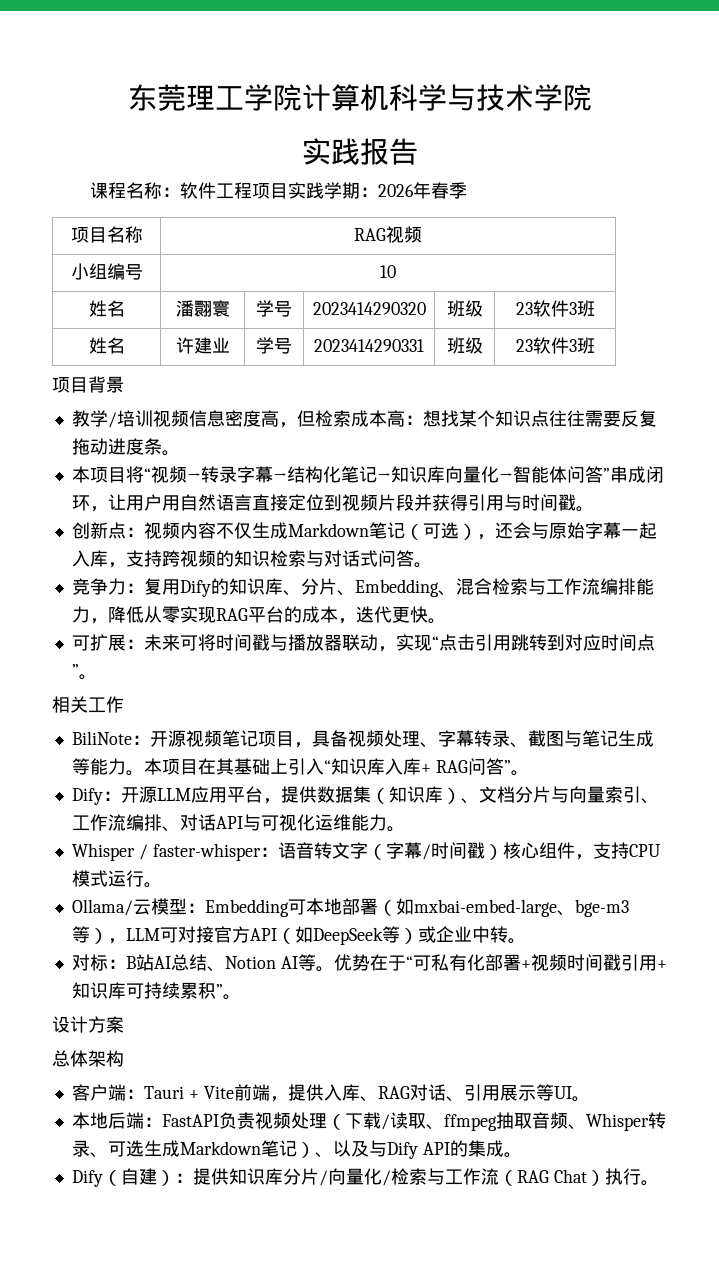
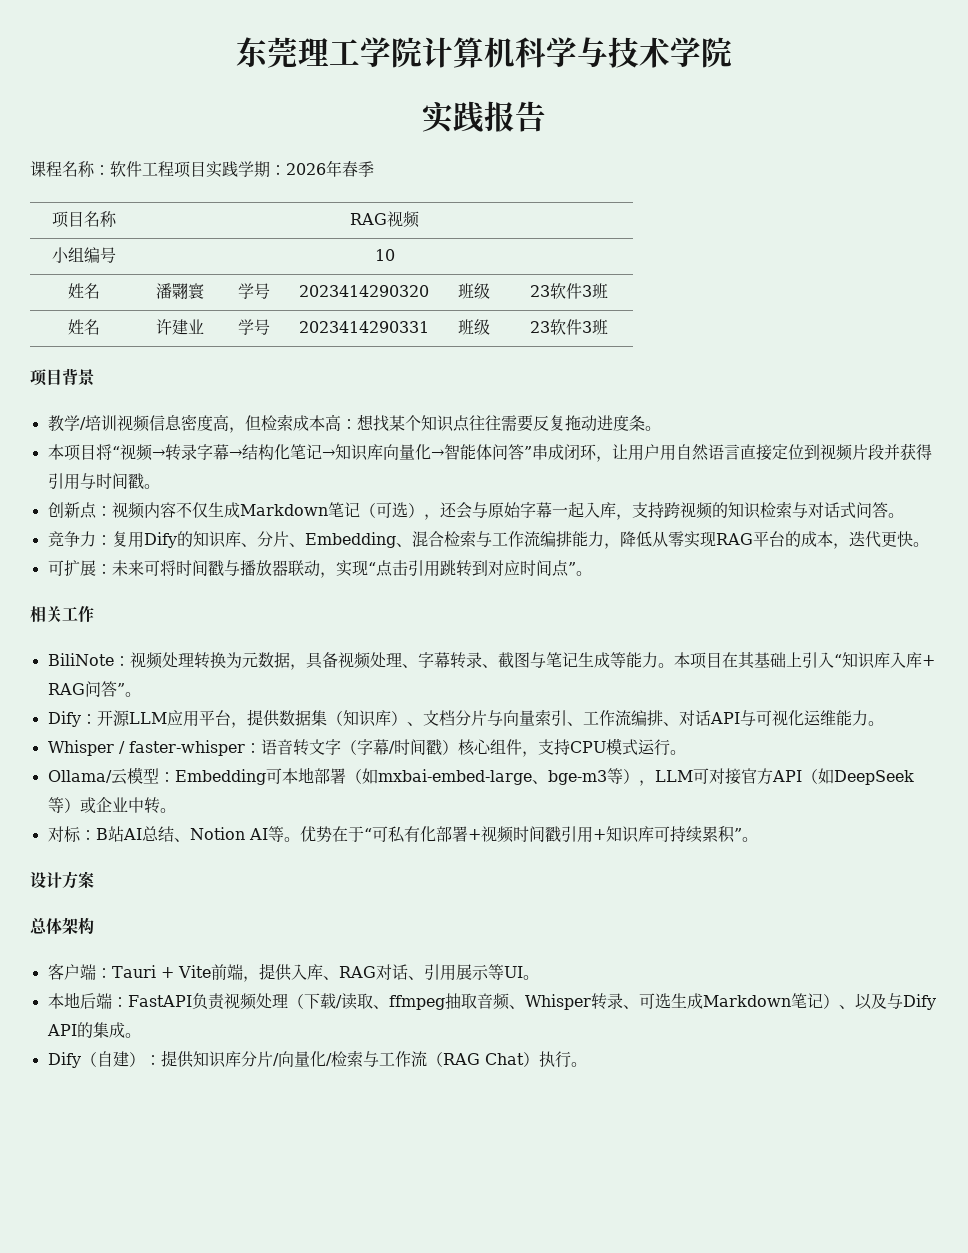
- BiliNote：开源视频笔记项目，具备视频处理、字幕转录、截图与笔记生成等能力。
+ BiliNote：视频处理转换为元数据，具备视频处理、字幕转录、截图与笔记生成等能力。

